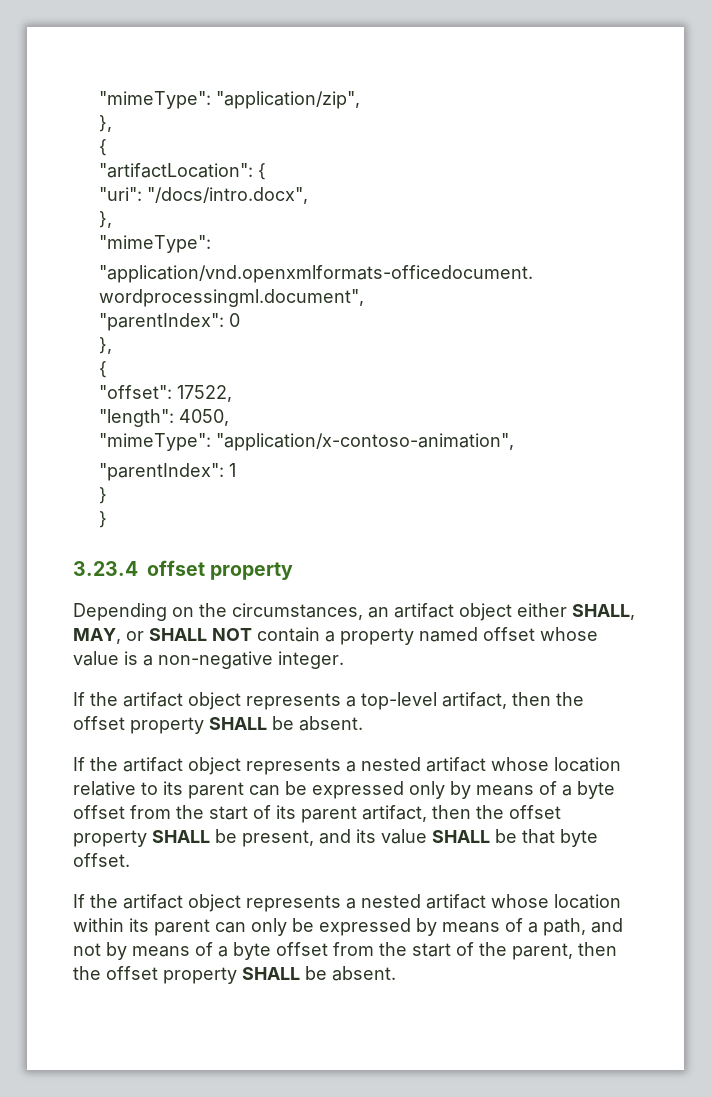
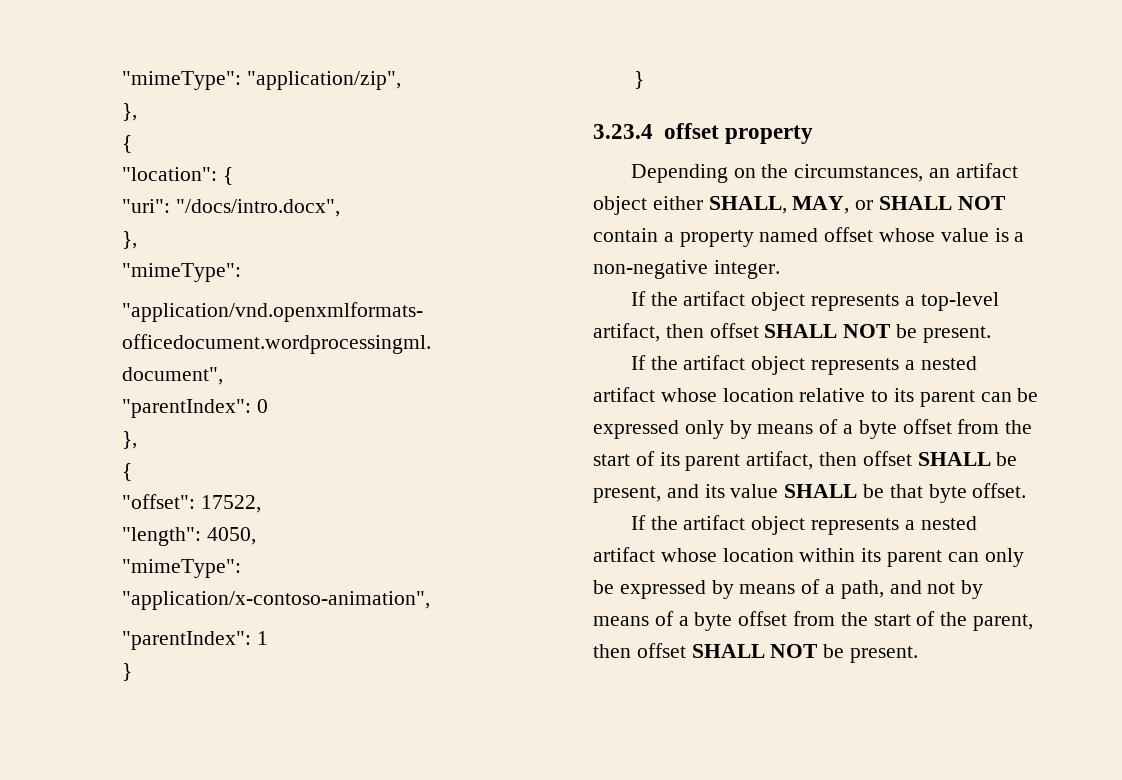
- "artifactLocation": {
+ "location": {
- If the artifact object represents a top-level artifact, then the offset property SHALL be absent.
+ If the artifact object represents a top-level artifact, then offset SHALL NOT be present.
- If the artifact object represents a nested artifact whose location relative to its parent can be expressed only by means of a byte offset from the start of its parent artifact, then the offset property SHALL be present, and its value SHALL be that byte offset.
+ If the artifact object represents a nested artifact whose location relative to its parent can be expressed only by means of a byte offset from the start of its parent artifact, then offset SHALL be present, and its value SHALL be that byte offset.
- If the artifact object represents a nested artifact whose location within its parent can only be expressed by means of a path, and not by means of a byte offset from the start of the parent, then the offset property SHALL be absent.
+ If the artifact object represents a nested artifact whose location within its parent can only be expressed by means of a path, and not by means of a byte offset from the start of the parent, then offset SHALL NOT be present.

